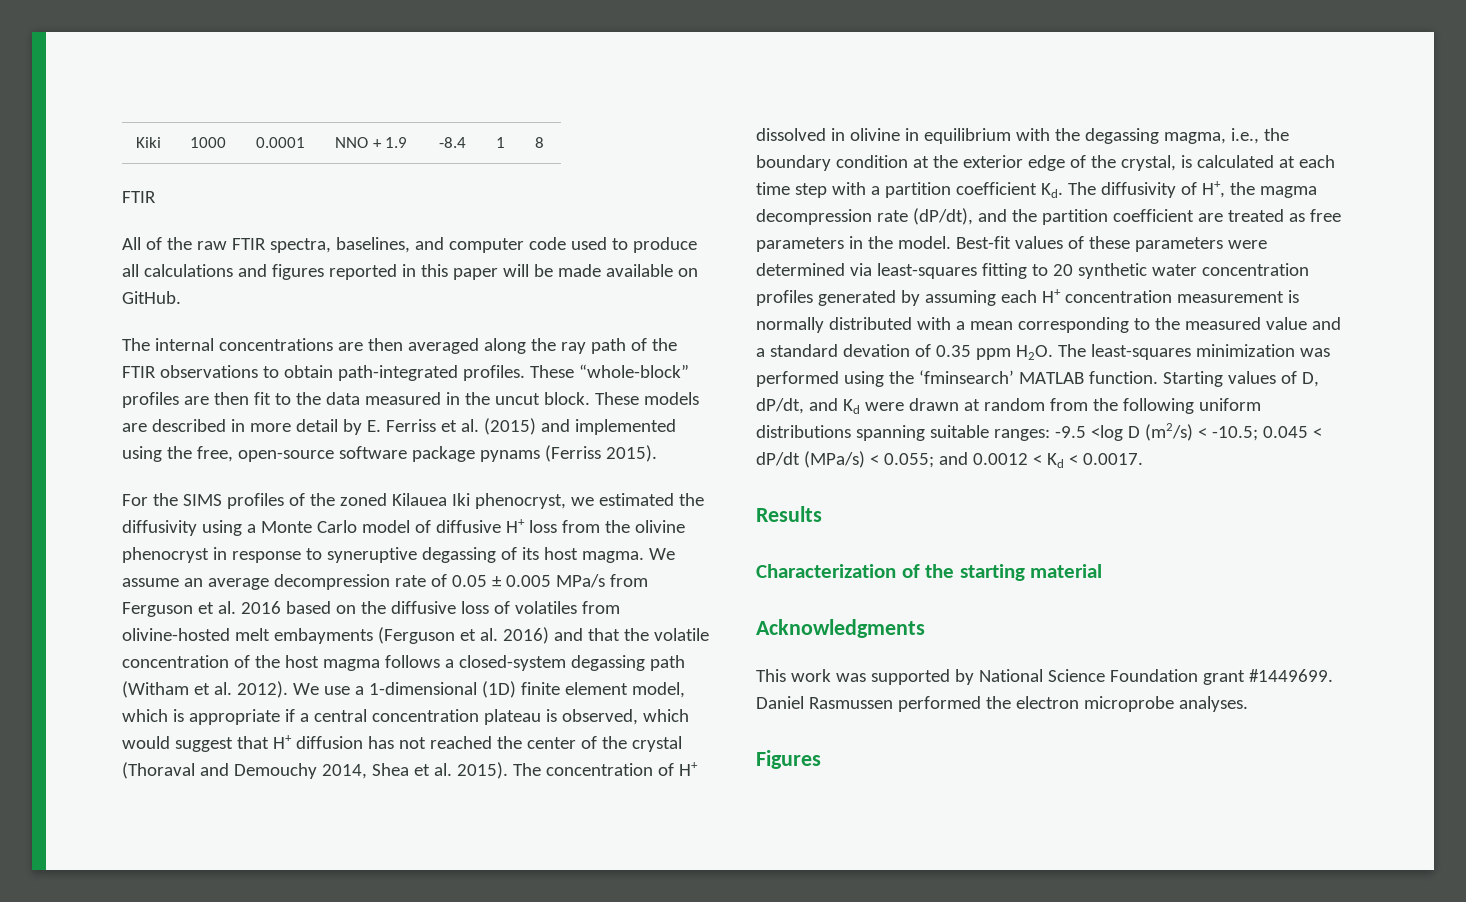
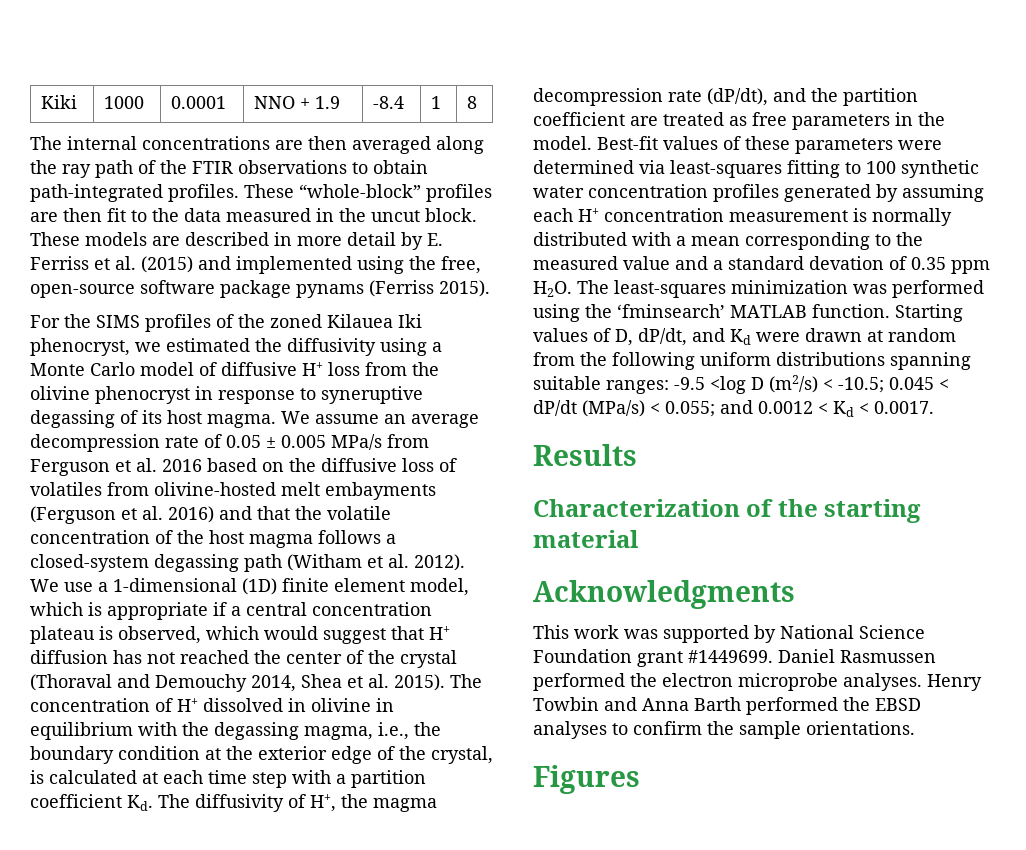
  Kiki | 1000 | 0.0001 | NNO + 1.9 | -8.4 | 1 | 8
- FTIR
- All of the raw FTIR spectra, baselines, and computer code used to produce all calculations and figures reported in this paper will be made available on GitHub.
- Best-fit values of these parameters were determined via least-squares fitting to 20 synthetic water concentration profiles generated by assuming each H+ concentration measurement is normally distributed with a mean corresponding to the measured value and a standard devation of 0.35 ppm H2O. The least-squares minimization was performed using the ‘fminsearch’ MATLAB function.
+ Best-fit values of these parameters were determined via least-squares fitting to 100 synthetic water concentration profiles generated by assuming each H+ concentration measurement is normally distributed with a mean corresponding to the measured value and a standard devation of 0.35 ppm H2O. The least-squares minimization was performed using the ‘fminsearch’ MATLAB function.
+ Henry Towbin and Anna Barth performed the EBSD analyses to confirm the sample orientations.

